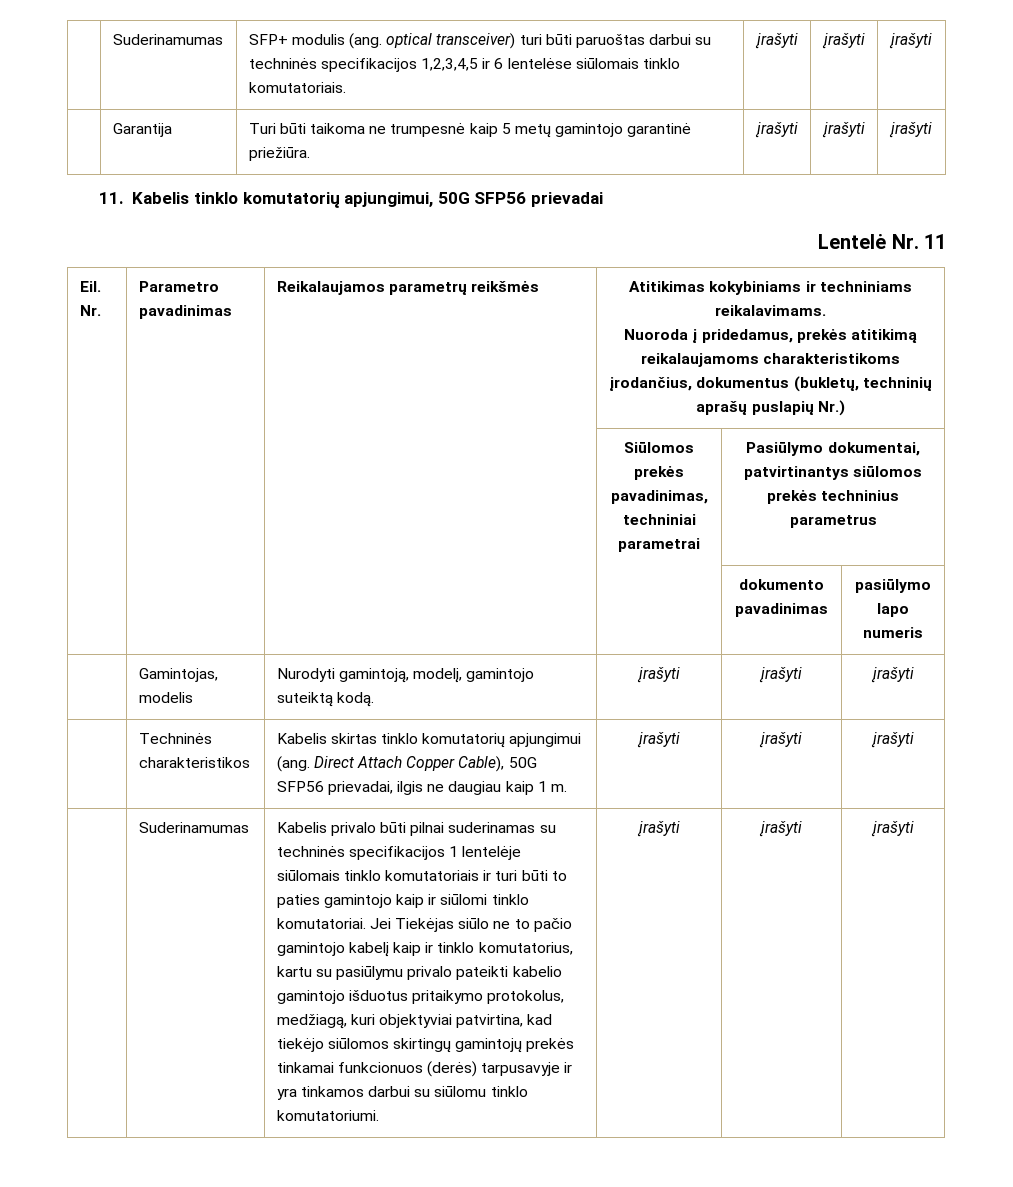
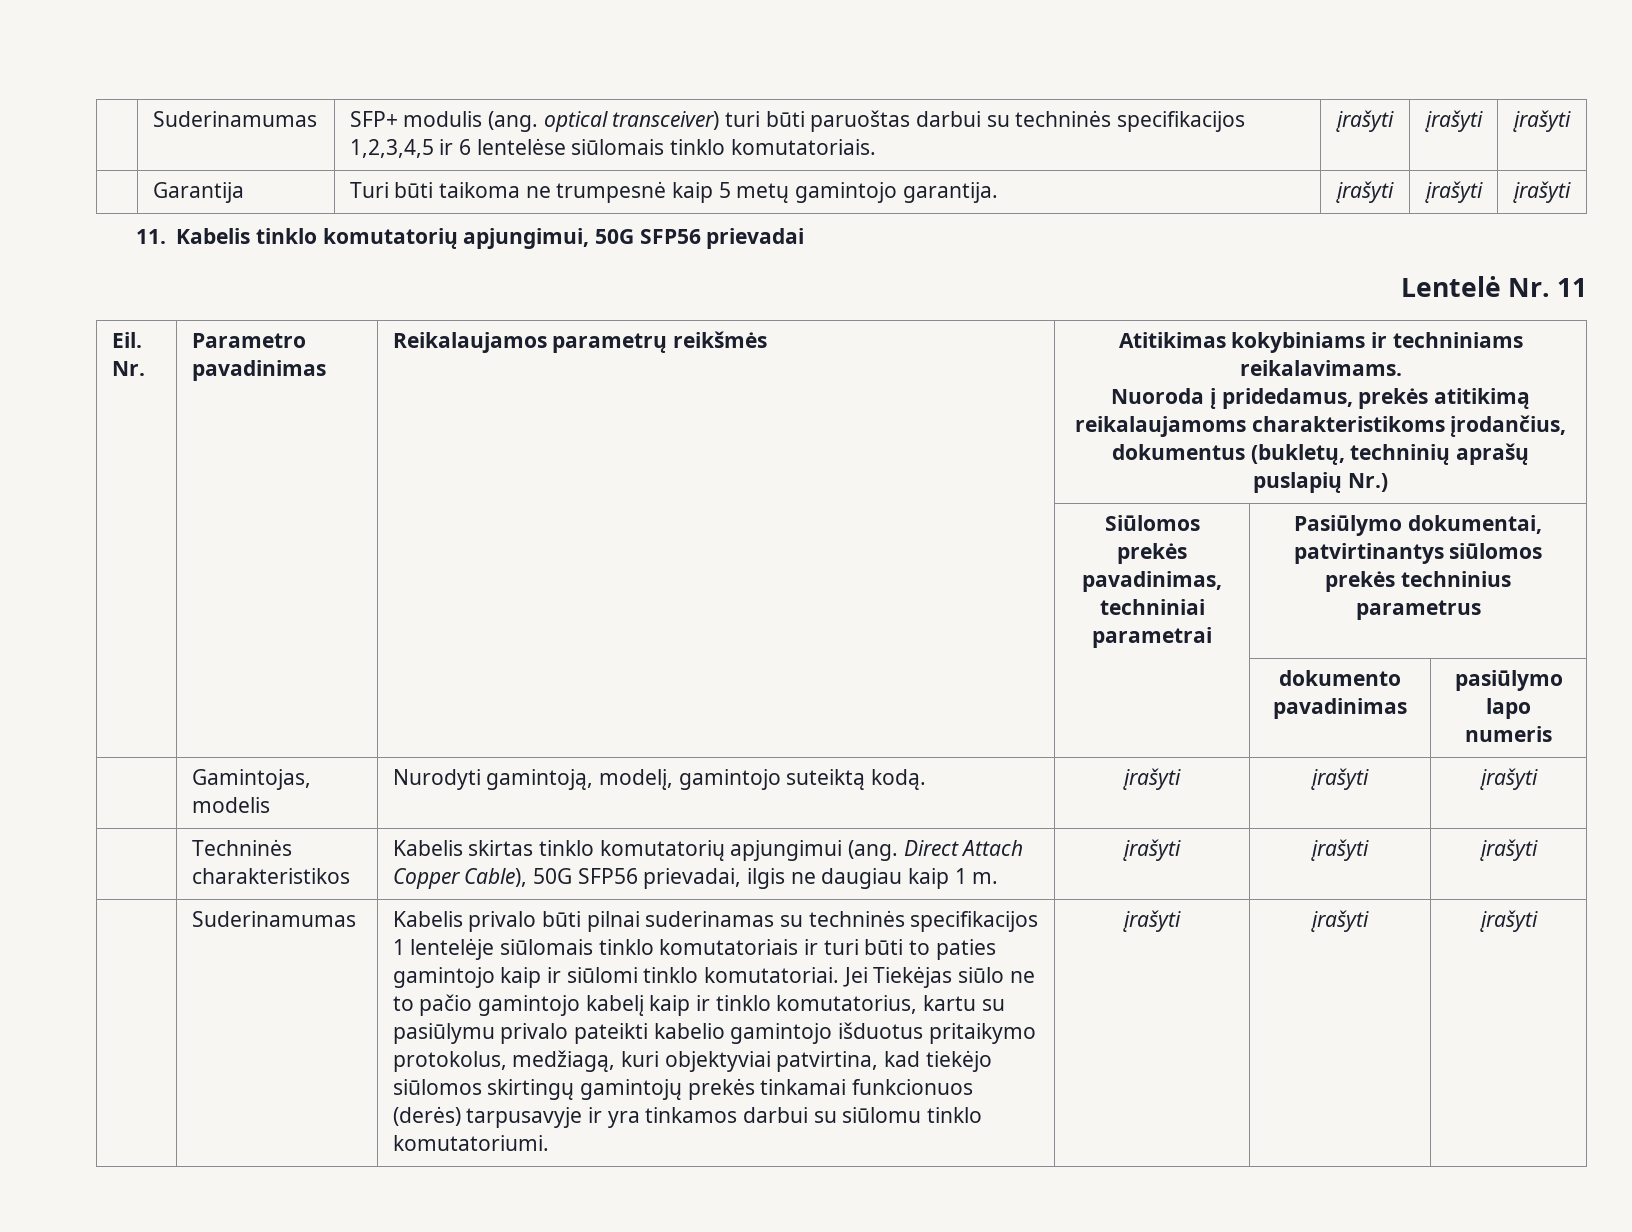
- | Garantija | Turi būti taikoma ne trumpesnė kaip 5 metų gamintojo garantinė priežiūra. | įrašyti | įrašyti | įrašyti
+ | Garantija | Turi būti taikoma ne trumpesnė kaip 5 metų gamintojo garantija. | įrašyti | įrašyti | įrašyti

